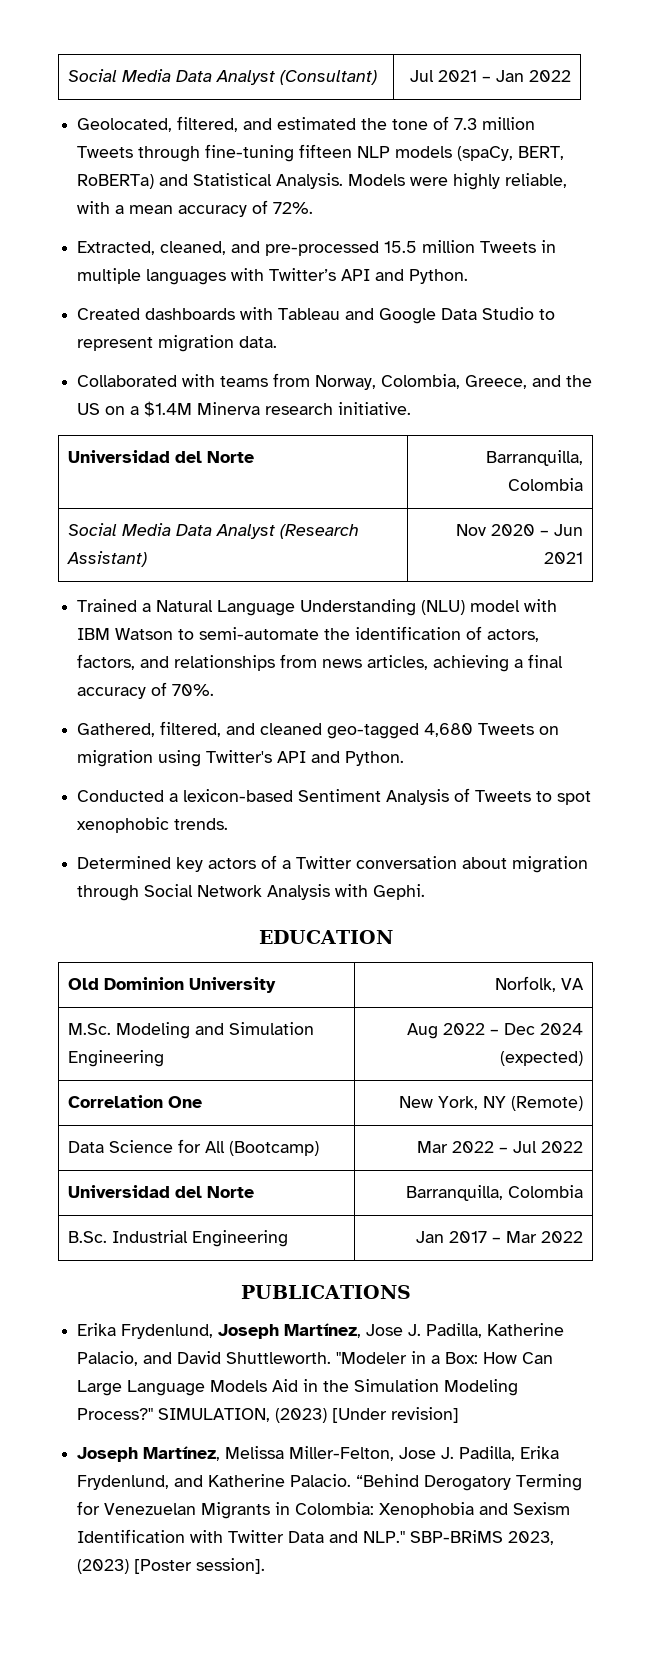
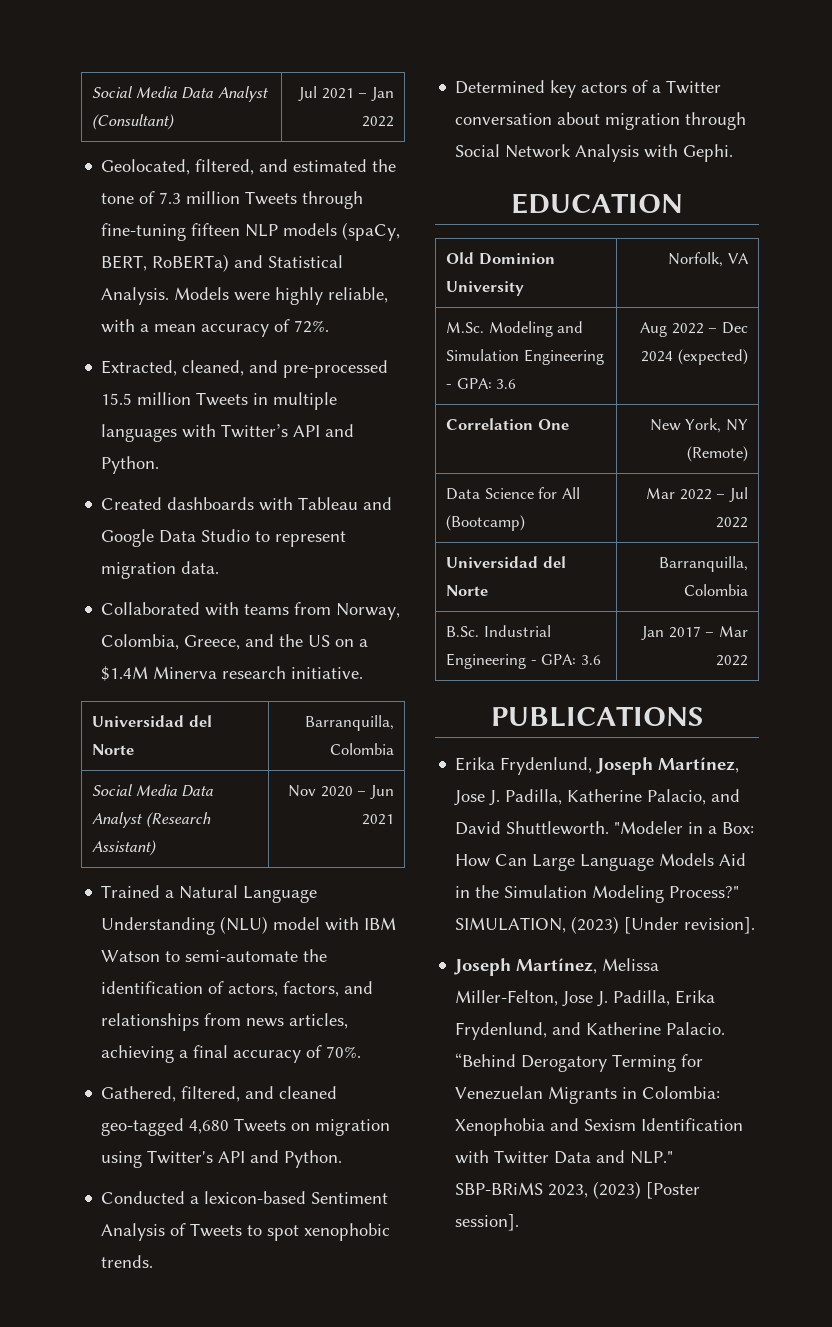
- M.Sc. Modeling and Simulation Engineering | Aug 2022 – Dec 2024 (expected)
+ M.Sc. Modeling and Simulation Engineering - GPA: 3.6 | Aug 2022 – Dec 2024 (expected)
- B.Sc. Industrial Engineering | Jan 2017 – Mar 2022
+ B.Sc. Industrial Engineering - GPA: 3.6 | Jan 2017 – Mar 2022
- SIMULATION, (2023) [Under revision]
+ SIMULATION, (2023) [Under revision].

